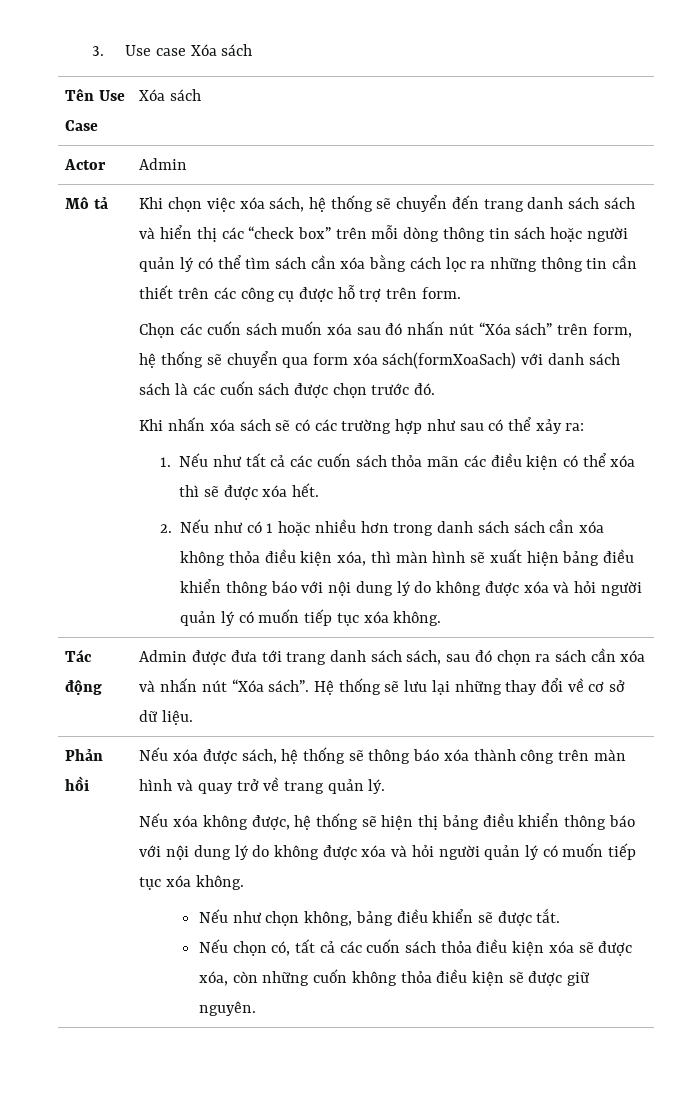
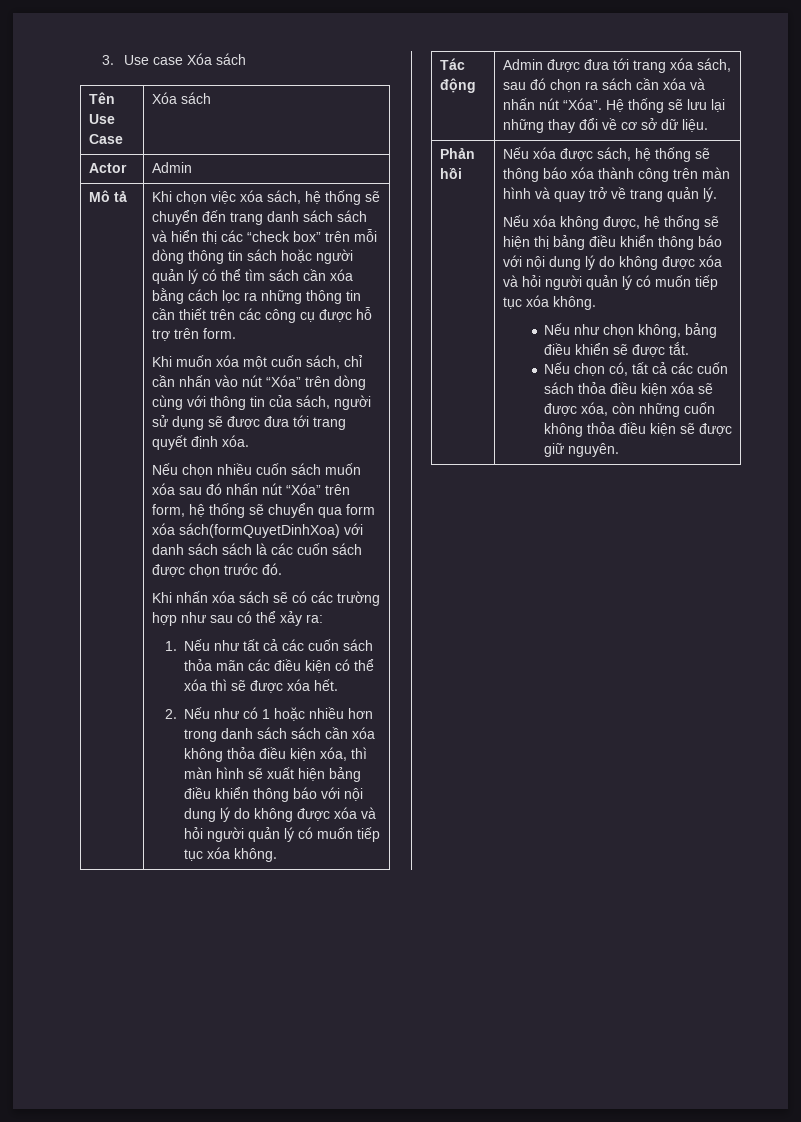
- Chọn các cuốn sách muốn xóa sau đó nhấn nút “Xóa sách” trên form, hệ thống sẽ chuyển qua form xóa sách(formXoaSach) với danh sách sách là các cuốn sách được chọn trước đó.
+ Khi muốn xóa một cuốn sách, chỉ cần nhấn vào nút “Xóa” trên dòng cùng với thông tin của sách, người sử dụng sẽ được đưa tới trang quyết định xóa.
+ Nếu chọn nhiều cuốn sách muốn xóa sau đó nhấn nút “Xóa” trên form, hệ thống sẽ chuyển qua form xóa sách(formQuyetDinhXoa) với danh sách sách là các cuốn sách được chọn trước đó.
- Tác động | Admin được đưa tới trang danh sách sách, sau đó chọn ra sách cần xóa và nhấn nút “Xóa sách”. Hệ thống sẽ lưu lại những thay đổi về cơ sở dữ liệu.
+ Tác động | Admin được đưa tới trang xóa sách, sau đó chọn ra sách cần xóa và nhấn nút “Xóa”. Hệ thống sẽ lưu lại những thay đổi về cơ sở dữ liệu.

